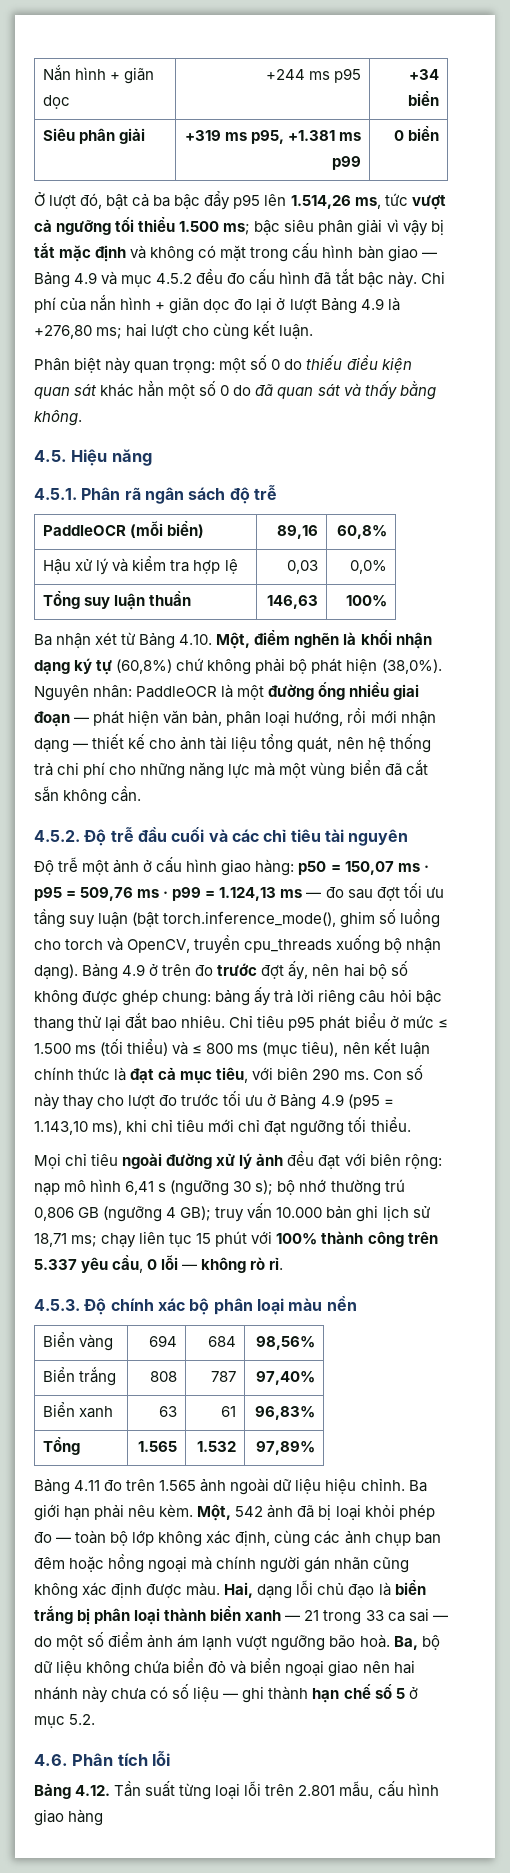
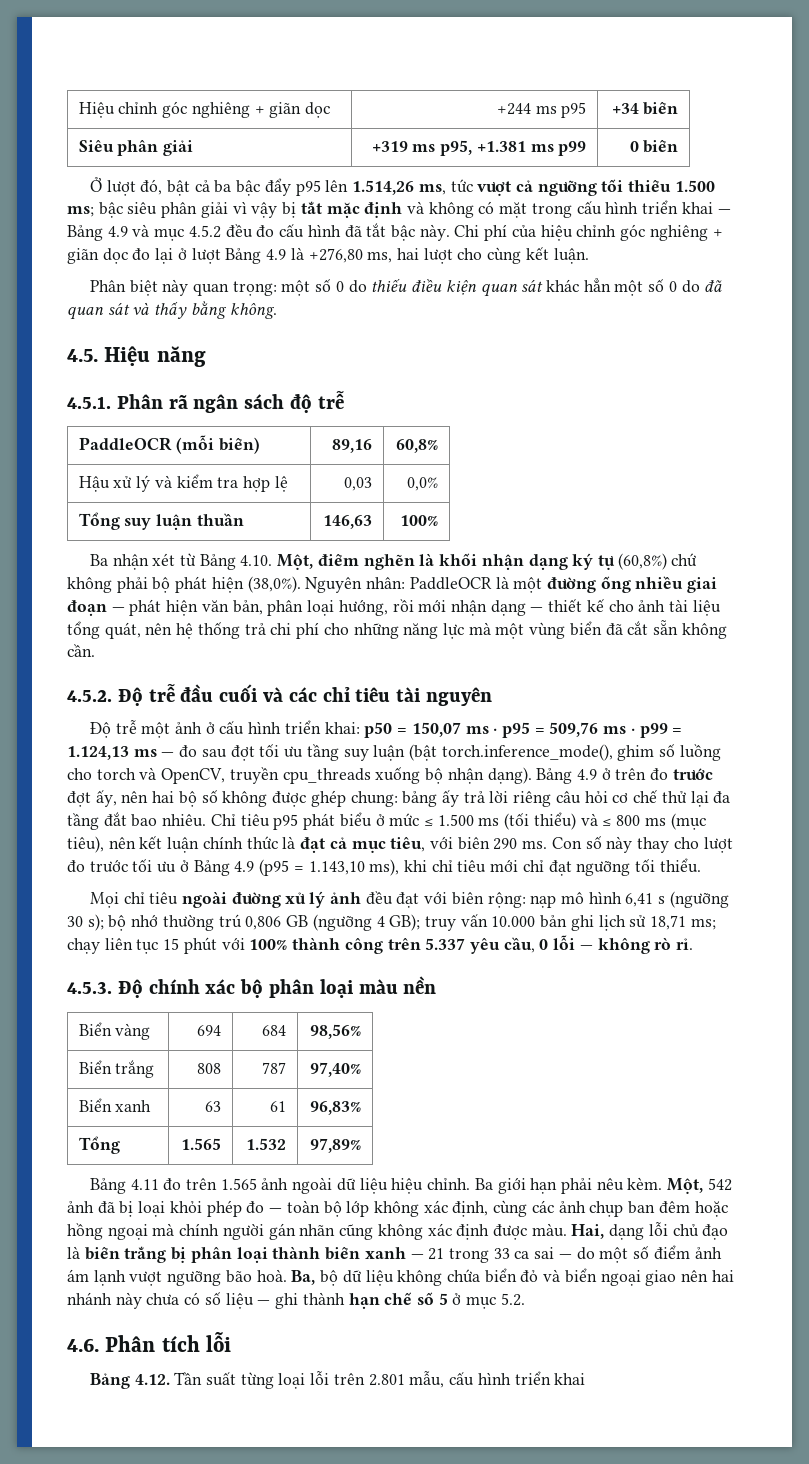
- Nắn hình + giãn dọc | +244 ms p95 | +34 biển
+ Hiệu chỉnh góc nghiêng + giãn dọc | +244 ms p95 | +34 biển
- Ở lượt đó, bật cả ba bậc đẩy p95 lên 1.514,26 ms, tức vượt cả ngưỡng tối thiểu 1.500 ms; bậc siêu phân giải vì vậy bị tắt mặc định và không có mặt trong cấu hình bàn giao — Bảng 4.9 và mục 4.5.2 đều đo cấu hình đã tắt bậc này.
+ Ở lượt đó, bật cả ba bậc đẩy p95 lên 1.514,26 ms, tức vượt cả ngưỡng tối thiểu 1.500 ms; bậc siêu phân giải vì vậy bị tắt mặc định và không có mặt trong cấu hình triển khai — Bảng 4.9 và mục 4.5.2 đều đo cấu hình đã tắt bậc này.
- Chi phí của nắn hình + giãn dọc đo lại ở lượt Bảng 4.9 là +276,80 ms; hai lượt cho cùng kết luận.
+ Chi phí của hiệu chỉnh góc nghiêng + giãn dọc đo lại ở lượt Bảng 4.9 là +276,80 ms, hai lượt cho cùng kết luận.
- Độ trễ một ảnh ở cấu hình giao hàng: p50 = 150,07 ms · p95 = 509,76 ms · p99 = 1.124,13 ms — đo sau đợt tối ưu tầng suy luận (bật torch.inference_mode(), ghim số luồng cho torch và OpenCV, truyền cpu_threads xuống bộ nhận dạng).
+ Độ trễ một ảnh ở cấu hình triển khai: p50 = 150,07 ms · p95 = 509,76 ms · p99 = 1.124,13 ms — đo sau đợt tối ưu tầng suy luận (bật torch.inference_mode(), ghim số luồng cho torch và OpenCV, truyền cpu_threads xuống bộ nhận dạng).
- Bảng 4.9 ở trên đo trước đợt ấy, nên hai bộ số không được ghép chung: bảng ấy trả lời riêng câu hỏi bậc thang thử lại đắt bao nhiêu.
+ Bảng 4.9 ở trên đo trước đợt ấy, nên hai bộ số không được ghép chung: bảng ấy trả lời riêng câu hỏi cơ chế thử lại đa tầng đắt bao nhiêu.
- Bảng 4.12. Tần suất từng loại lỗi trên 2.801 mẫu, cấu hình giao hàng
+ Bảng 4.12. Tần suất từng loại lỗi trên 2.801 mẫu, cấu hình triển khai

